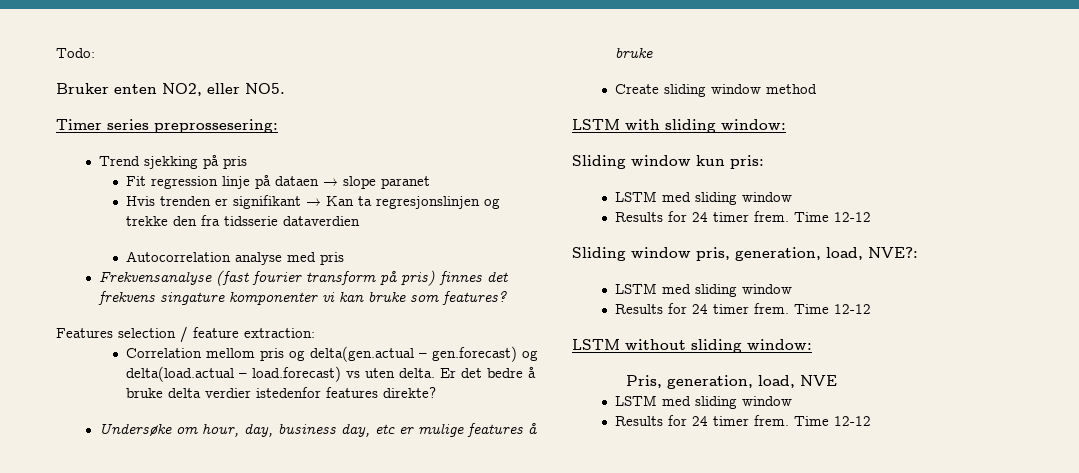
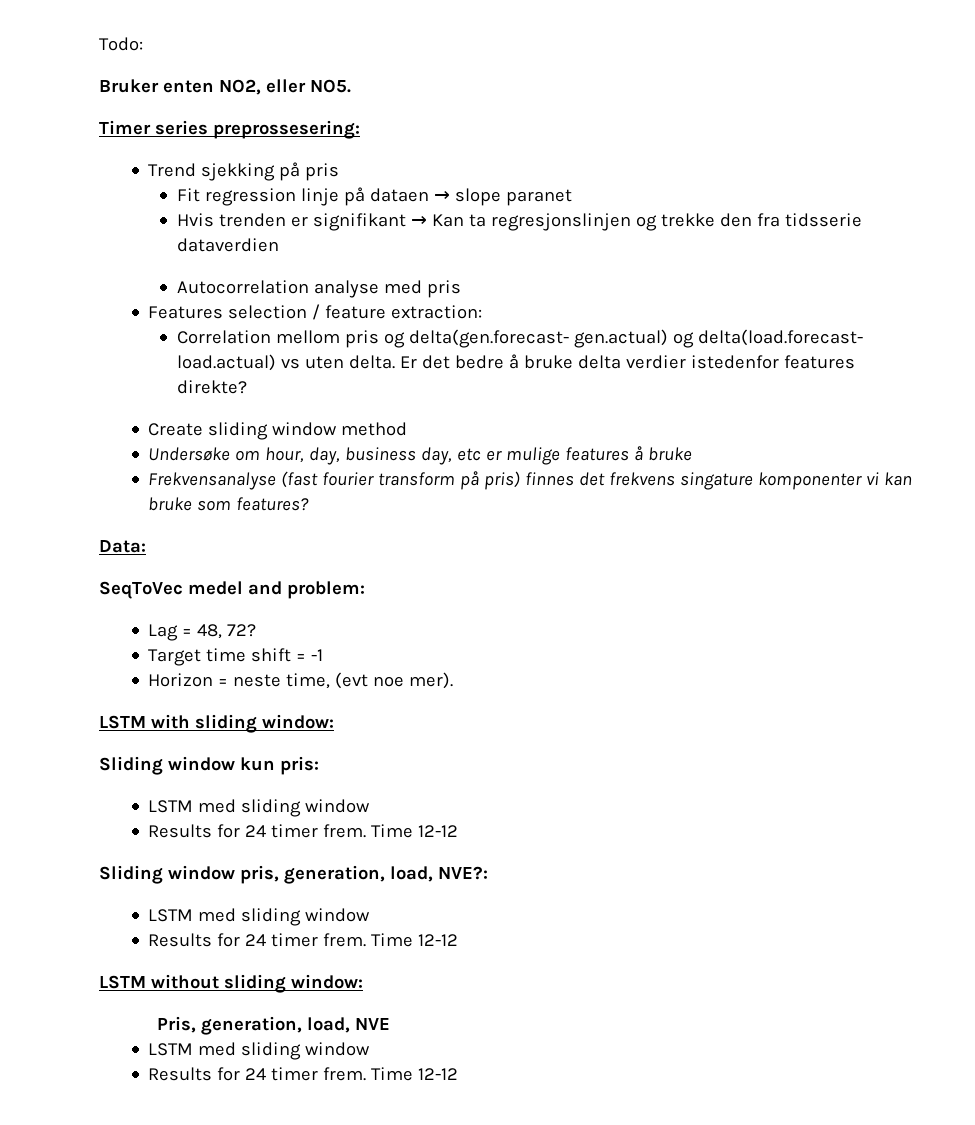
+ Features selection / feature extraction:
+ Correlation mellom pris og delta(gen.forecast- gen.actual) og delta(load.forecast- load.actual) vs uten delta. Er det bedre å bruke delta verdier istedenfor features direkte?
+ Create sliding window method
+ Undersøke om hour, day, business day, etc er mulige features å bruke
- Features selection / feature extraction:
- Correlation mellom pris og delta(gen.actual – gen.forecast) og delta(load.actual – load.forecast) vs uten delta. Er det bedre å bruke delta verdier istedenfor features direkte?
- Undersøke om hour, day, business day, etc er mulige features å bruke
- Create sliding window method
+ Data:
+ SeqToVec medel and problem:
+ Lag = 48, 72?
+ Target time shift = -1
+ Horizon = neste time, (evt noe mer).

